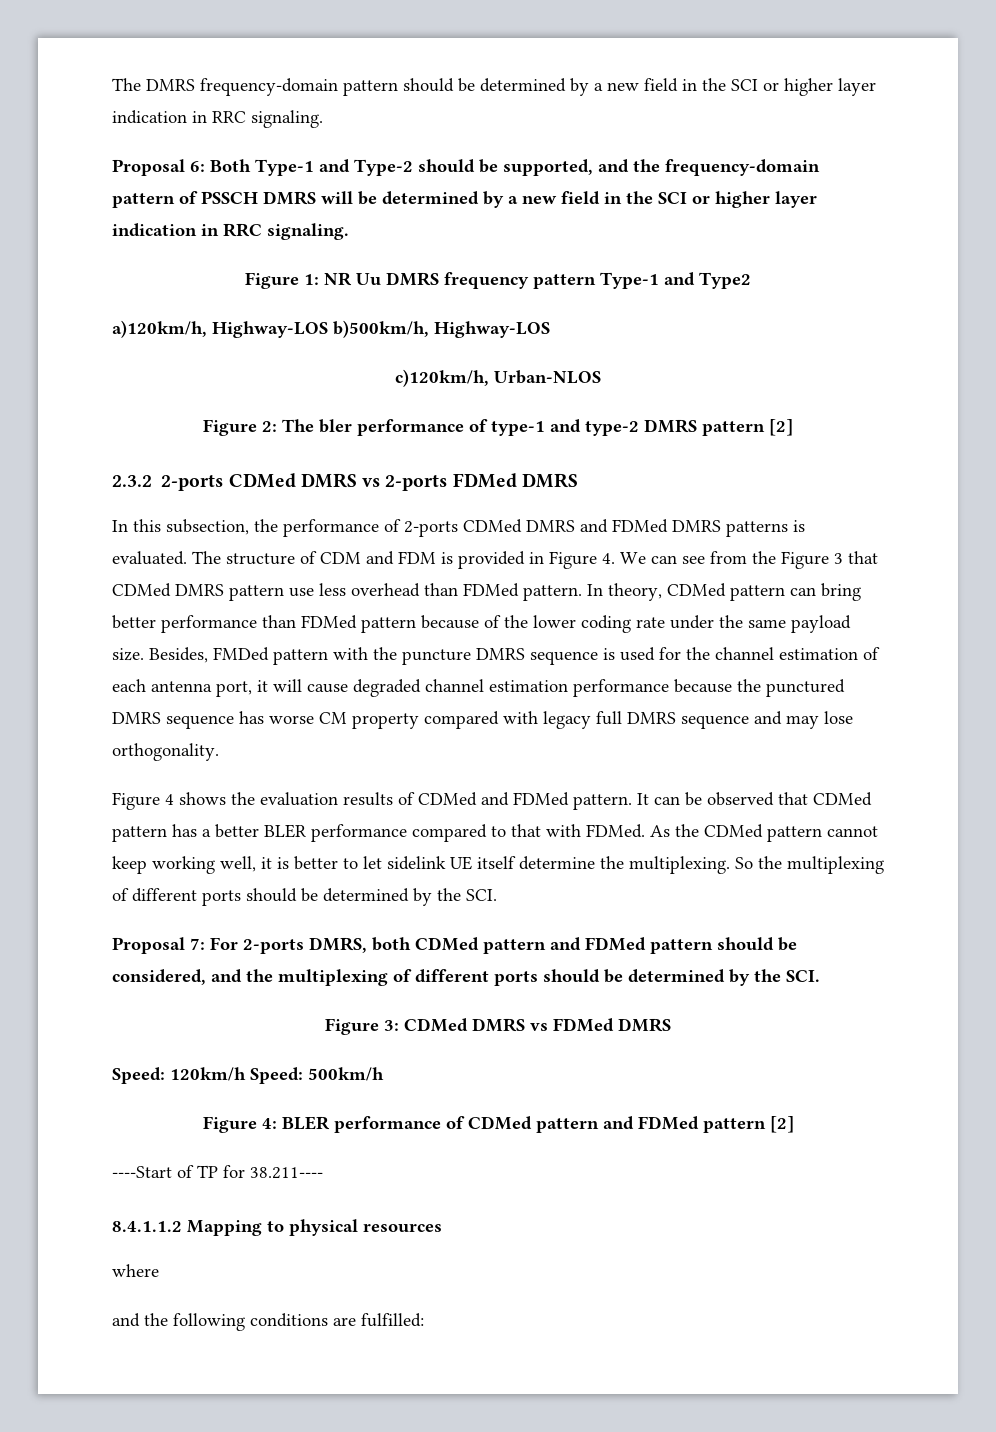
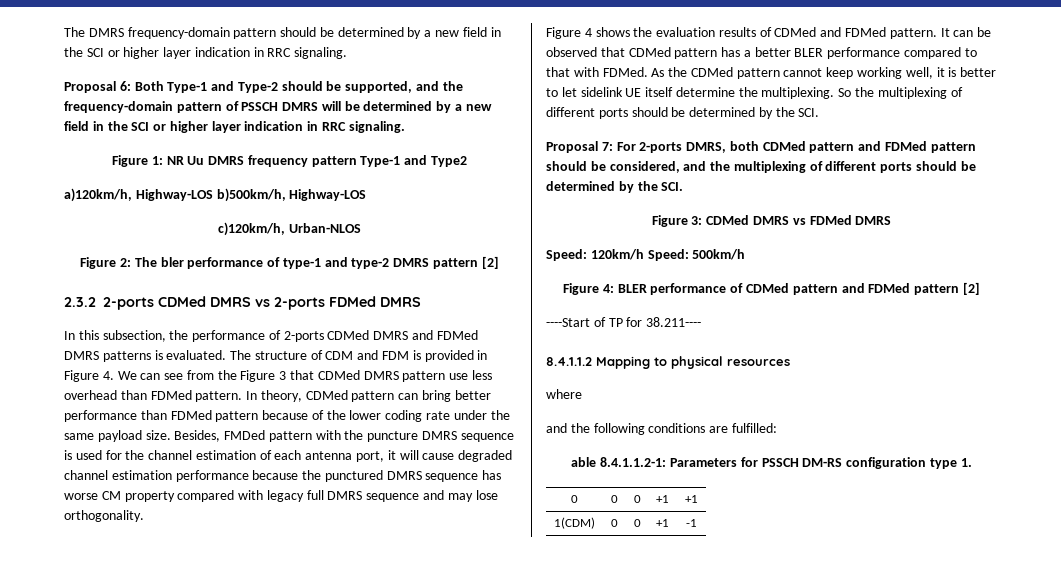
+ able 8.4.1.1.2-1: Parameters for PSSCH DM-RS configuration type 1.
+ 0 | 0 | 0 | +1 | +1
+ 1(CDM) | 0 | 0 | +1 | -1

